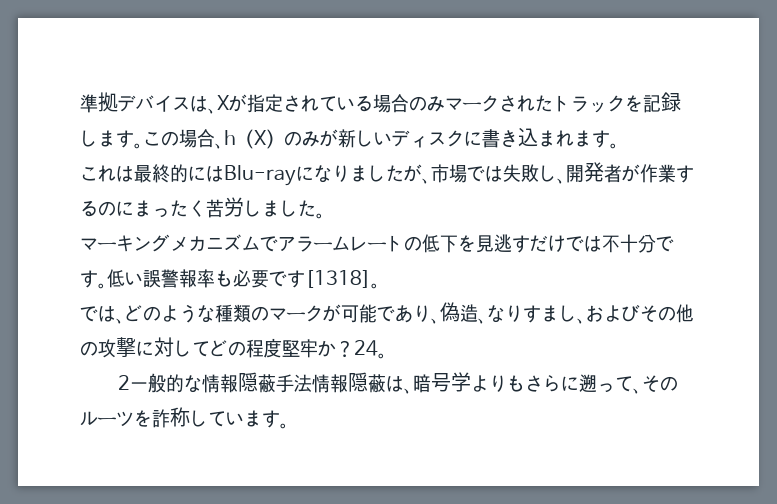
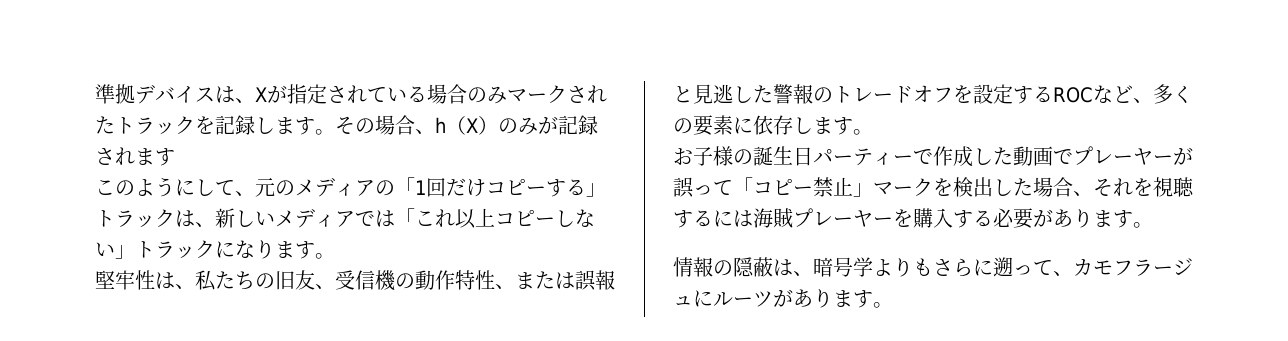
- この場合、h（X）のみが新しいディスクに書き込まれます。
- これは最終的にはBlu-rayになりましたが、市場では失敗し、開発者が作業するのにまったく苦労しました。
- マーキングメカニズムでアラームレートの低下を見逃すだけでは不十分です。低い誤警報率も必要です[1318]。
- では、どのような種類のマークが可能であり、偽造、なりすまし、およびその他の攻撃に対してどの程度堅牢か？24。
- 2一般的な情報隠蔽手法情報隠蔽は、暗号学よりもさらに遡って、そのルーツを詐称しています。
+ その場合、h（X）のみが記録されます
+ このようにして、元のメディアの「1回だけコピーする」トラックは、新しいメディアでは「これ以上コピーしない」トラックになります。
+ 堅牢性は、私たちの旧友、受信機の動作特性、または誤報と見逃した警報のトレードオフを設定するROCなど、多くの要素に依存します。
+ お子様の誕生日パーティーで作成した動画でプレーヤーが誤って「コピー禁止」マークを検出した場合、それを視聴するには海賊プレーヤーを購入する必要があります。
+ 情報の隠蔽は、暗号学よりもさらに遡って、カモフラージュにルーツがあります。

